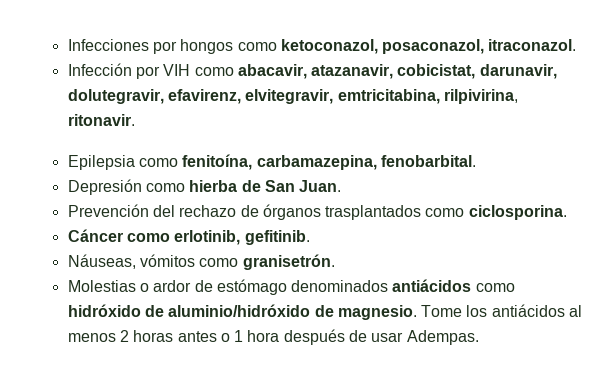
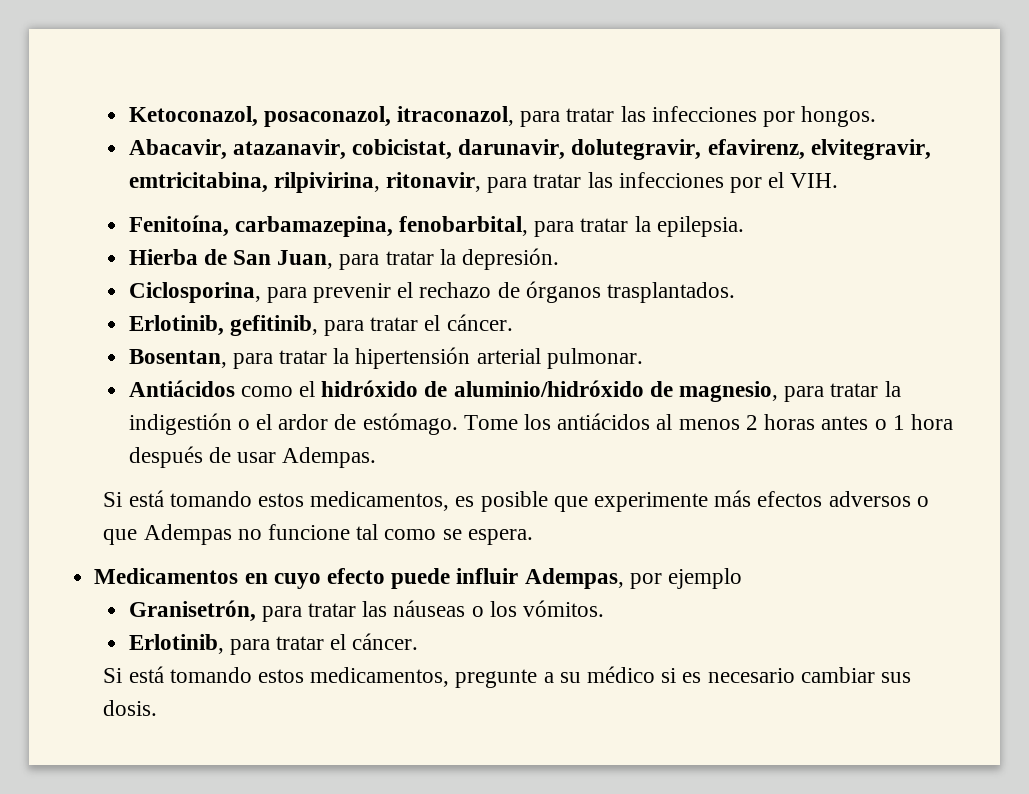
- Infecciones por hongos como ketoconazol, posaconazol, itraconazol.
- Infección por VIH como abacavir, atazanavir, cobicistat, darunavir, dolutegravir, efavirenz, elvitegravir, emtricitabina, rilpivirina, ritonavir.
- Epilepsia como fenitoína, carbamazepina, fenobarbital.
- Depresión como hierba de San Juan.
- Prevención del rechazo de órganos trasplantados como ciclosporina.
- Cáncer como erlotinib, gefitinib.
- Náuseas, vómitos como granisetrón.
- Molestias o ardor de estómago denominados antiácidos como hidróxido de aluminio/hidróxido de magnesio.
+ Ketoconazol, posaconazol, itraconazol, para tratar las infecciones por hongos.
+ Abacavir, atazanavir, cobicistat, darunavir, dolutegravir, efavirenz, elvitegravir, emtricitabina, rilpivirina, ritonavir, para tratar las infecciones por el VIH.
+ Fenitoína, carbamazepina, fenobarbital, para tratar la epilepsia.
+ Hierba de San Juan, para tratar la depresión.
+ Ciclosporina, para prevenir el rechazo de órganos trasplantados.
+ Erlotinib, gefitinib, para tratar el cáncer.
+ Bosentan, para tratar la hipertensión arterial pulmonar.
+ Antiácidos como el hidróxido de aluminio/hidróxido de magnesio, para tratar la indigestión o el ardor de estómago.
+ Si está tomando estos medicamentos, es posible que experimente más efectos adversos o que Adempas no funcione tal como se espera.
+ Medicamentos en cuyo efecto puede influir Adempas, por ejemplo
+ Granisetrón, para tratar las náuseas o los vómitos.
+ Erlotinib, para tratar el cáncer.
+ Si está tomando estos medicamentos, pregunte a su médico si es necesario cambiar sus dosis.

